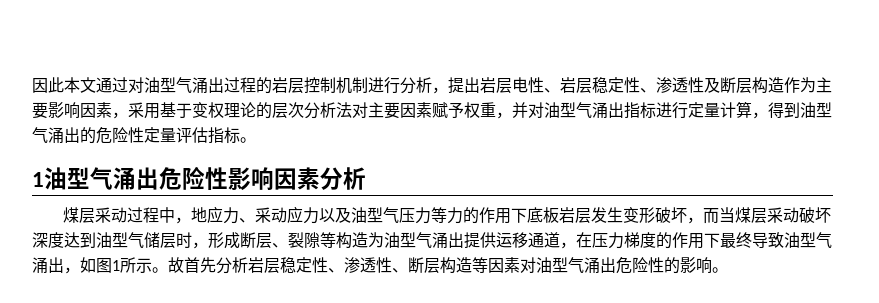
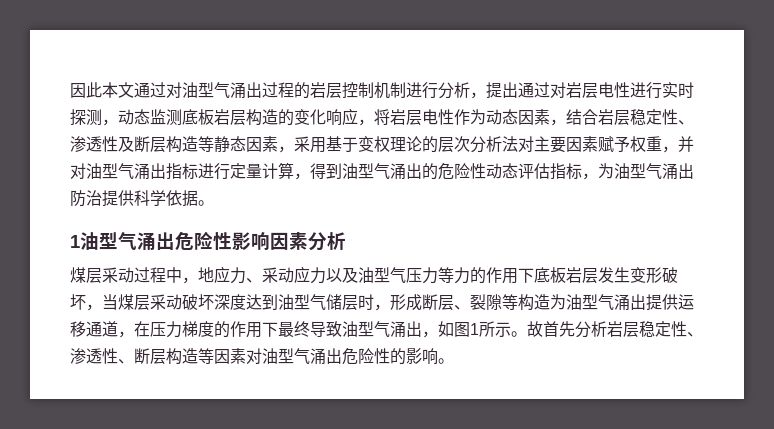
- 因此本文通过对油型气涌出过程的岩层控制机制进行分析，提出岩层电性、岩层稳定性、渗透性及断层构造作为主要影响因素，采用基于变权理论的层次分析法对主要因素赋予权重，并对油型气涌出指标进行定量计算，得到油型气涌出的危险性定量评估指标。
+ 因此本文通过对油型气涌出过程的岩层控制机制进行分析，提出通过对岩层电性进行实时探测，动态监测底板岩层构造的变化响应，将岩层电性作为动态因素，结合岩层稳定性、渗透性及断层构造等静态因素，采用基于变权理论的层次分析法对主要因素赋予权重，并对油型气涌出指标进行定量计算，得到油型气涌出的危险性动态评估指标，为油型气涌出防治提供科学依据。
- 煤层采动过程中，地应力、采动应力以及油型气压力等力的作用下底板岩层发生变形破坏，而当煤层采动破坏深度达到油型气储层时，形成断层、裂隙等构造为油型气涌出提供运移通道，在压力梯度的作用下最终导致油型气涌出，如图1所示。
+ 煤层采动过程中，地应力、采动应力以及油型气压力等力的作用下底板岩层发生变形破坏，当煤层采动破坏深度达到油型气储层时，形成断层、裂隙等构造为油型气涌出提供运移通道，在压力梯度的作用下最终导致油型气涌出，如图1所示。

